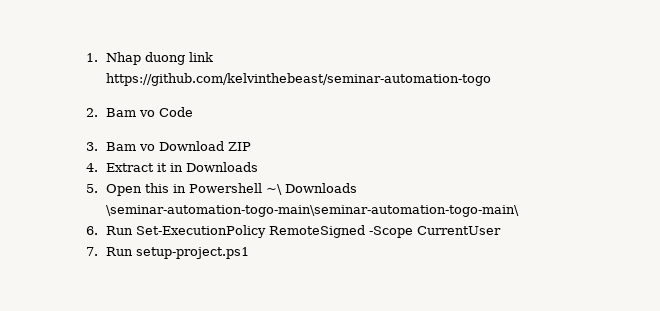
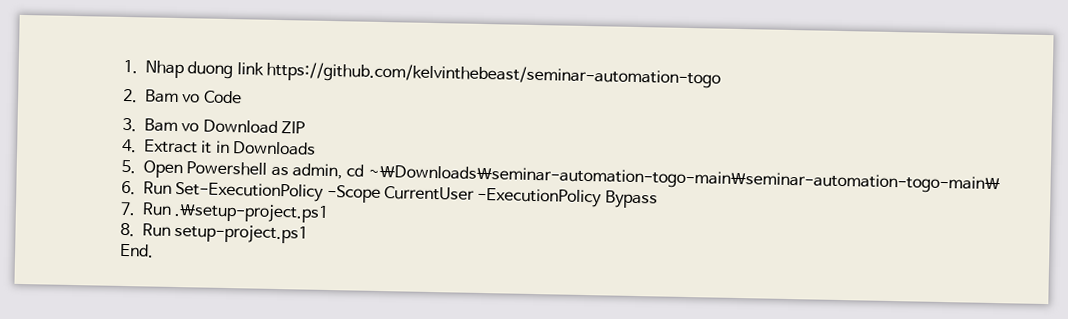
- 5. Open this in Powershell ~\ Downloads \seminar-automation-togo-main\seminar-automation-togo-main\
+ 5. Open Powershell as admin, cd ~\Downloads\seminar-automation-togo-main\seminar-automation-togo-main\
- 6. Run Set-ExecutionPolicy RemoteSigned -Scope CurrentUser
- 7. Run setup-project.ps1
+ 6. Run Set-ExecutionPolicy -Scope CurrentUser -ExecutionPolicy Bypass
+ 7. Run .\setup-project.ps1
+ 8. Run setup-project.ps1
+ End.

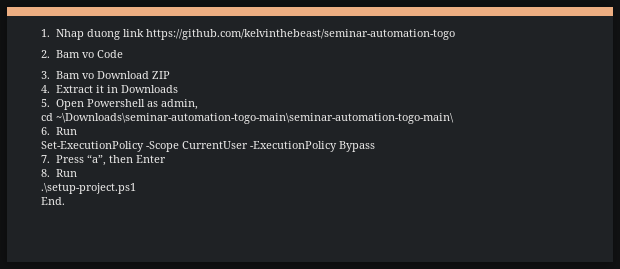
- 5. Open Powershell as admin, cd ~\Downloads\seminar-automation-togo-main\seminar-automation-togo-main\
+ 5. Open Powershell as admin,
+ cd ~\Downloads\seminar-automation-togo-main\seminar-automation-togo-main\
- 6. Run Set-ExecutionPolicy -Scope CurrentUser -ExecutionPolicy Bypass
+ 6. Run
+ Set-ExecutionPolicy -Scope CurrentUser -ExecutionPolicy Bypass
- 7. Run .\setup-project.ps1
+ 7. Press “a”, then Enter
- 8. Run setup-project.ps1
+ 8. Run
+ .\setup-project.ps1

